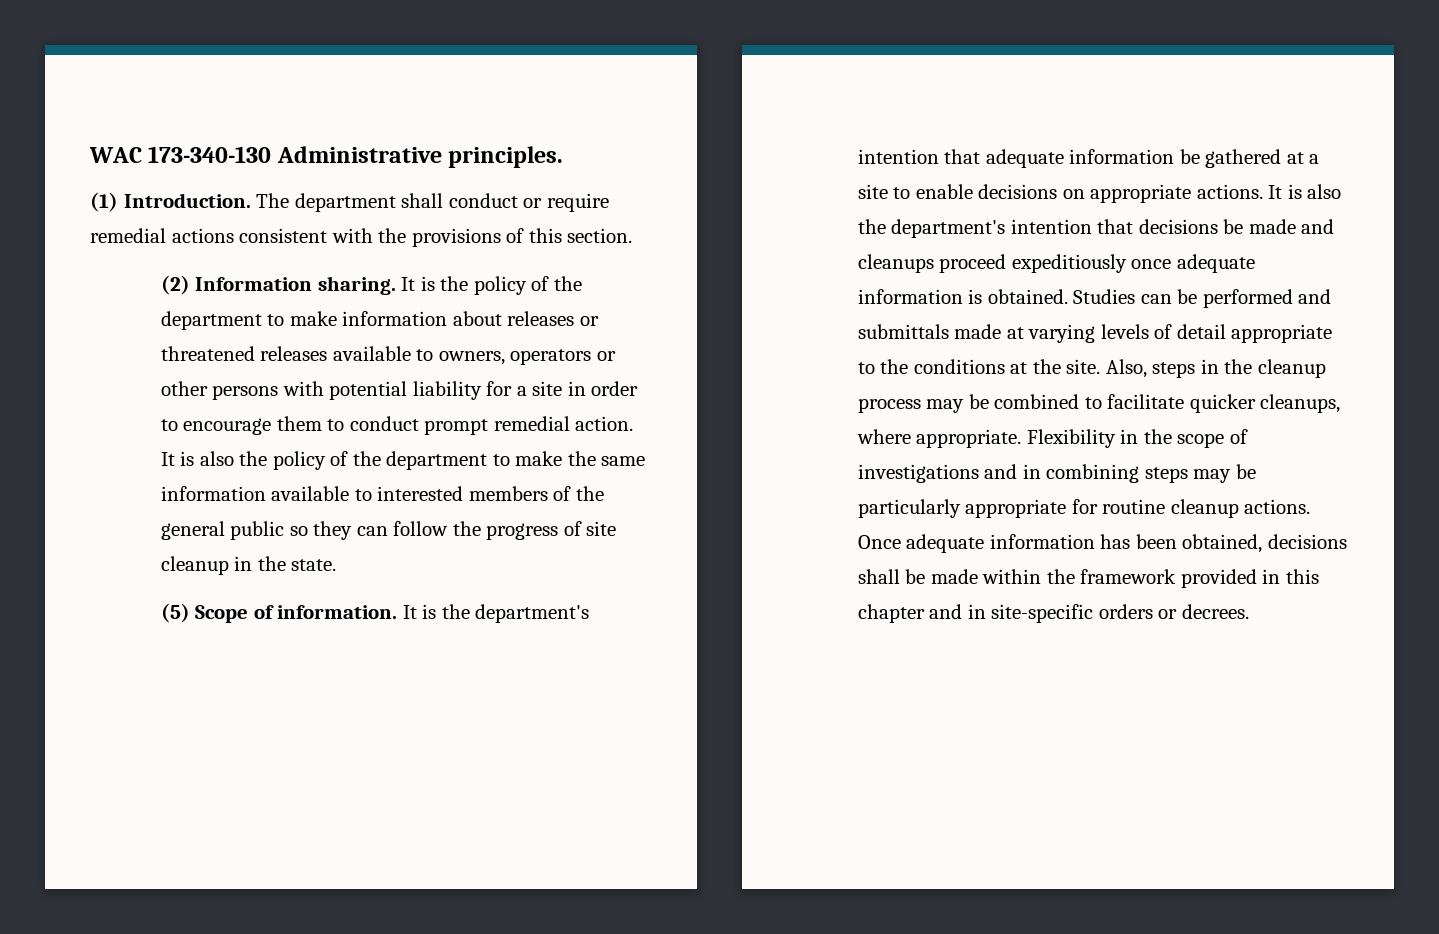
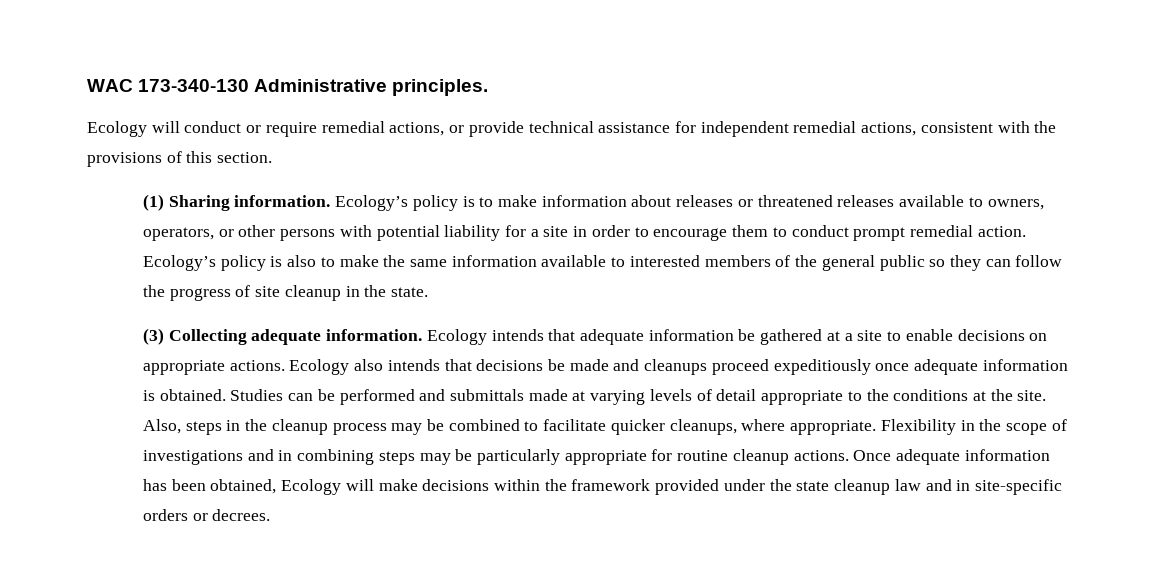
- (1) Introduction. The department shall conduct or require remedial actions consistent with the provisions of this section.
+ Ecology will conduct or require remedial actions, or provide technical assistance for independent remedial actions, consistent with the provisions of this section.
- (2) Information sharing. It is the policy of the department to make information about releases or threatened releases available to owners, operators or other persons with potential liability for a site in order to encourage them to conduct prompt remedial action.
+ (1) Sharing information. Ecology’s policy is to make information about releases or threatened releases available to owners, operators, or other persons with potential liability for a site in order to encourage them to conduct prompt remedial action.
- It is also the policy of the department to make the same information available to interested members of the general public so they can follow the progress of site cleanup in the state.
+ Ecology’s policy is also to make the same information available to interested members of the general public so they can follow the progress of site cleanup in the state.
- (5) Scope of information. It is the department's intention that adequate information be gathered at a site to enable decisions on appropriate actions.
+ (3) Collecting adequate information. Ecology intends that adequate information be gathered at a site to enable decisions on appropriate actions.
- It is also the department's intention that decisions be made and cleanups proceed expeditiously once adequate information is obtained.
+ Ecology also intends that decisions be made and cleanups proceed expeditiously once adequate information is obtained.
- Once adequate information has been obtained, decisions shall be made within the framework provided in this chapter and in site-specific orders or decrees.
+ Once adequate information has been obtained, Ecology will make decisions within the framework provided under the state cleanup law and in site-specific orders or decrees.

